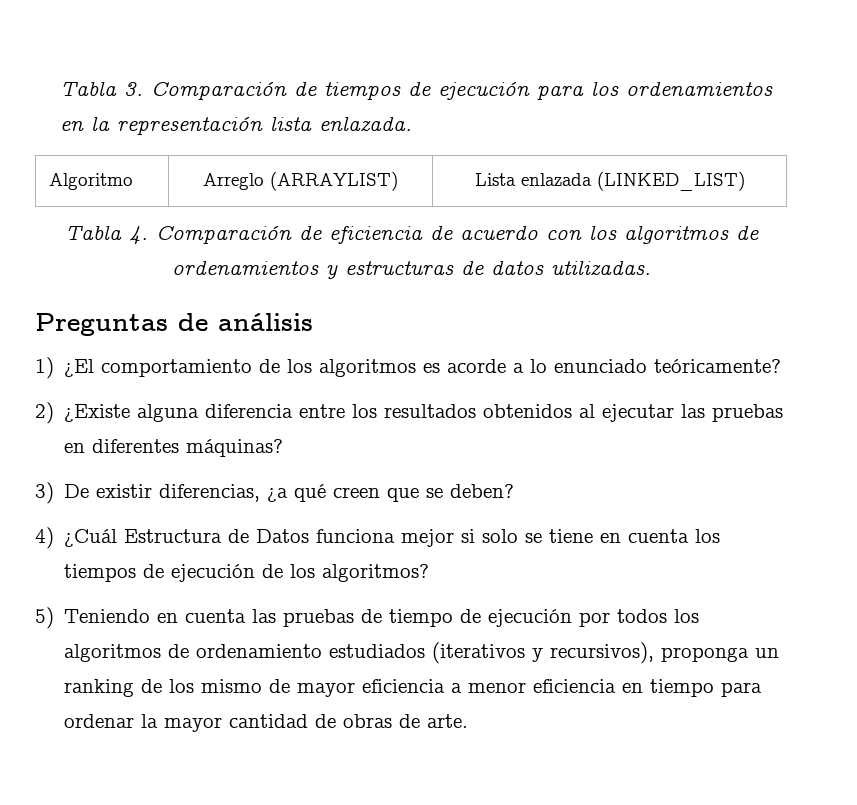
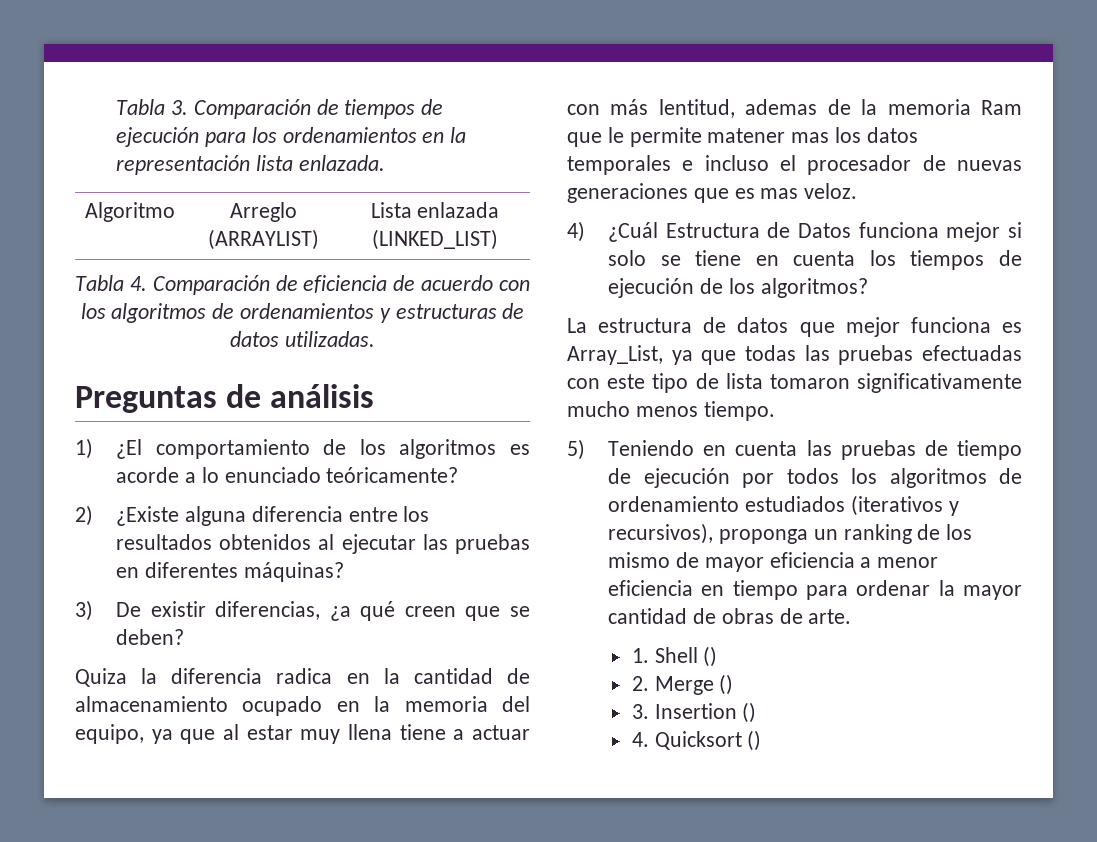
+ Quiza la diferencia radica en la cantidad de almacenamiento ocupado en la memoria del equipo, ya que al estar muy llena tiene a actuar con más lentitud, ademas de la memoria Ram que le permite matener mas los datos temporales e incluso el procesador de nuevas generaciones que es mas veloz.
+ La estructura de datos que mejor funciona es Array_List, ya que todas las pruebas efectuadas con este tipo de lista tomaron significativamente mucho menos tiempo.
+ 1. Shell ()
+ 2. Merge ()
+ 3. Insertion ()
+ 4. Quicksort ()

